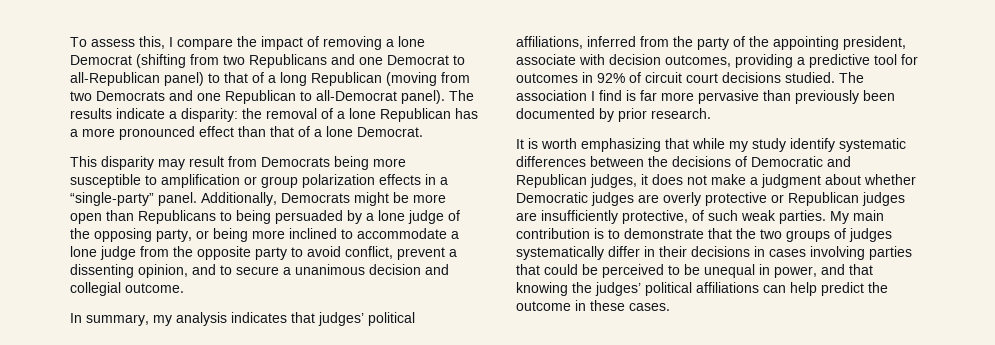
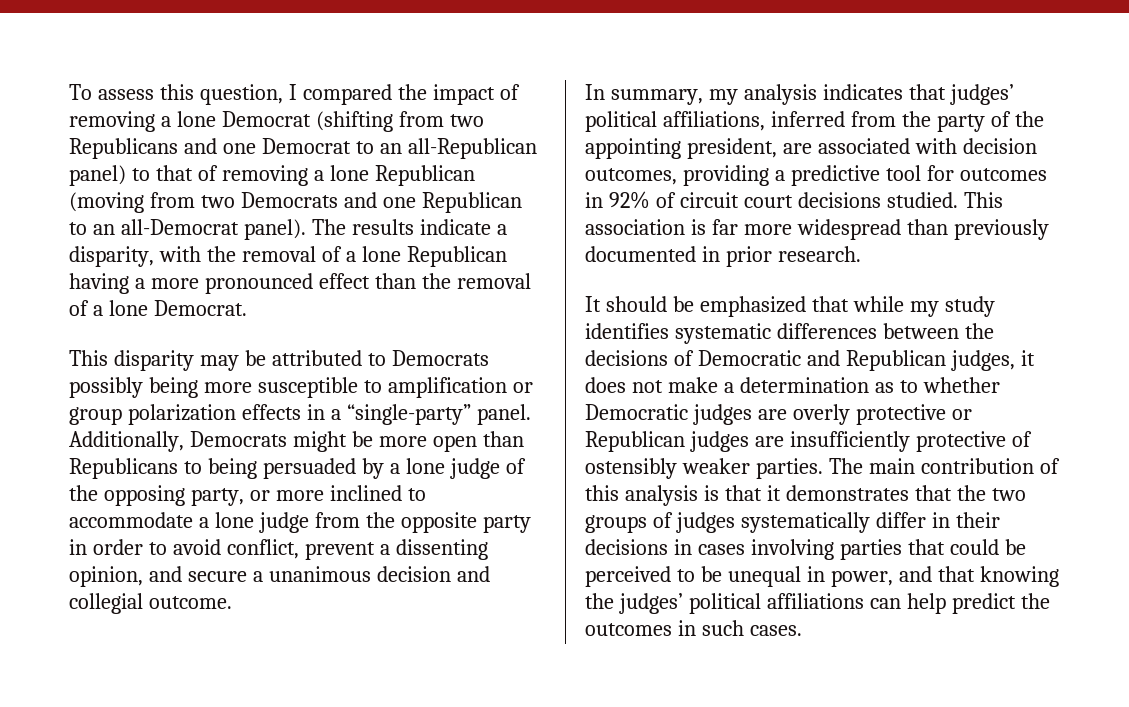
- To assess this, I compare the impact of removing a lone Democrat (shifting from two Republicans and one Democrat to all-Republican panel) to that of a long Republican (moving from two Democrats and one Republican to all-Democrat panel).
+ To assess this question, I compared the impact of removing a lone Democrat (shifting from two Republicans and one Democrat to an all-Republican panel) to that of removing a lone Republican (moving from two Democrats and one Republican to an all-Democrat panel).
- The results indicate a disparity: the removal of a lone Republican has a more pronounced effect than that of a lone Democrat.
+ The results indicate a disparity, with the removal of a lone Republican having a more pronounced effect than the removal of a lone Democrat.
- This disparity may result from Democrats being more susceptible to amplification or group polarization effects in a “single-party” panel.
+ This disparity may be attributed to Democrats possibly being more susceptible to amplification or group polarization effects in a “single-party” panel.
- Additionally, Democrats might be more open than Republicans to being persuaded by a lone judge of the opposing party, or being more inclined to accommodate a lone judge from the opposite party to avoid conflict, prevent a dissenting opinion, and to secure a unanimous decision and collegial outcome.
+ Additionally, Democrats might be more open than Republicans to being persuaded by a lone judge of the opposing party, or more inclined to accommodate a lone judge from the opposite party in order to avoid conflict, prevent a dissenting opinion, and secure a unanimous decision and collegial outcome.
- In summary, my analysis indicates that judges’ political affiliations, inferred from the party of the appointing president, associate with decision outcomes, providing a predictive tool for outcomes in 92% of circuit court decisions studied.
+ In summary, my analysis indicates that judges’ political affiliations, inferred from the party of the appointing president, are associated with decision outcomes, providing a predictive tool for outcomes in 92% of circuit court decisions studied.
- The association I find is far more pervasive than previously been documented by prior research.
+ This association is far more widespread than previously documented in prior research.
- It is worth emphasizing that while my study identify systematic differences between the decisions of Democratic and Republican judges, it does not make a judgment about whether Democratic judges are overly protective or Republican judges are insufficiently protective, of such weak parties. My main contribution is to demonstrate that the two groups of judges systematically differ in their decisions in cases involving parties that could be perceived to be unequal in power, and that knowing the judges’ political affiliations can help predict the outcome in these cases.
+ It should be emphasized that while my study identifies systematic differences between the decisions of Democratic and Republican judges, it does not make a determination as to whether Democratic judges are overly protective or Republican judges are insufficiently protective of ostensibly weaker parties. The main contribution of this analysis is that it demonstrates that the two groups of judges systematically differ in their decisions in cases involving parties that could be perceived to be unequal in power, and that knowing the judges’ political affiliations can help predict the outcomes in such cases.

